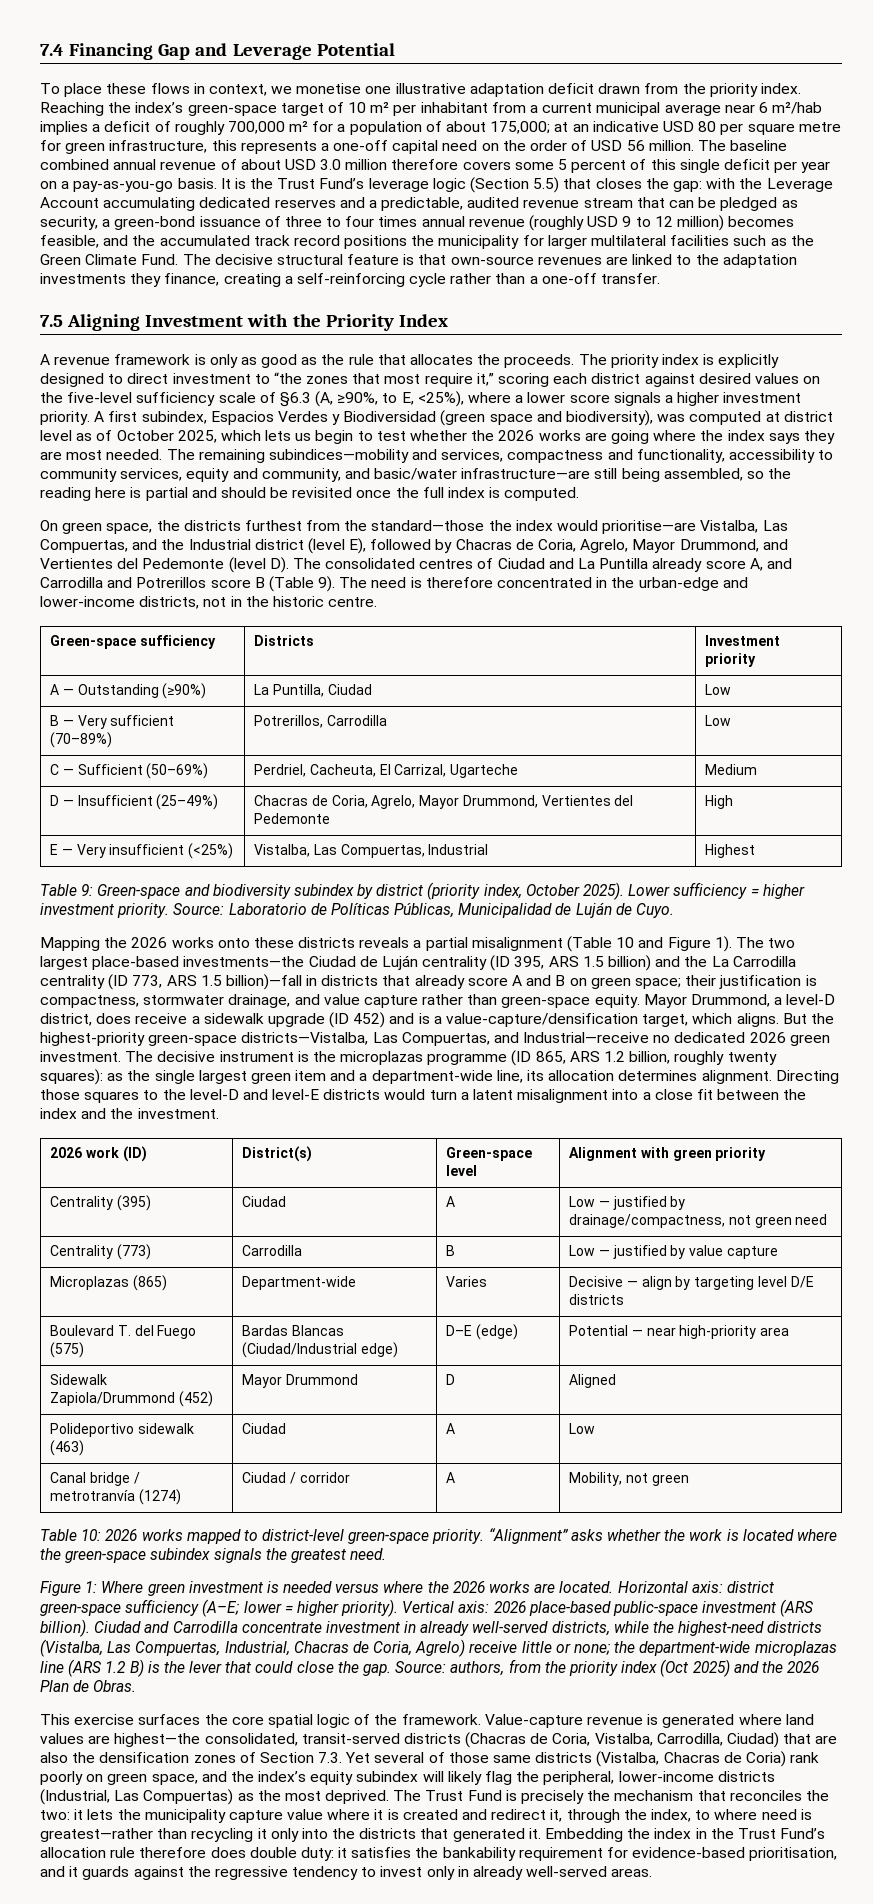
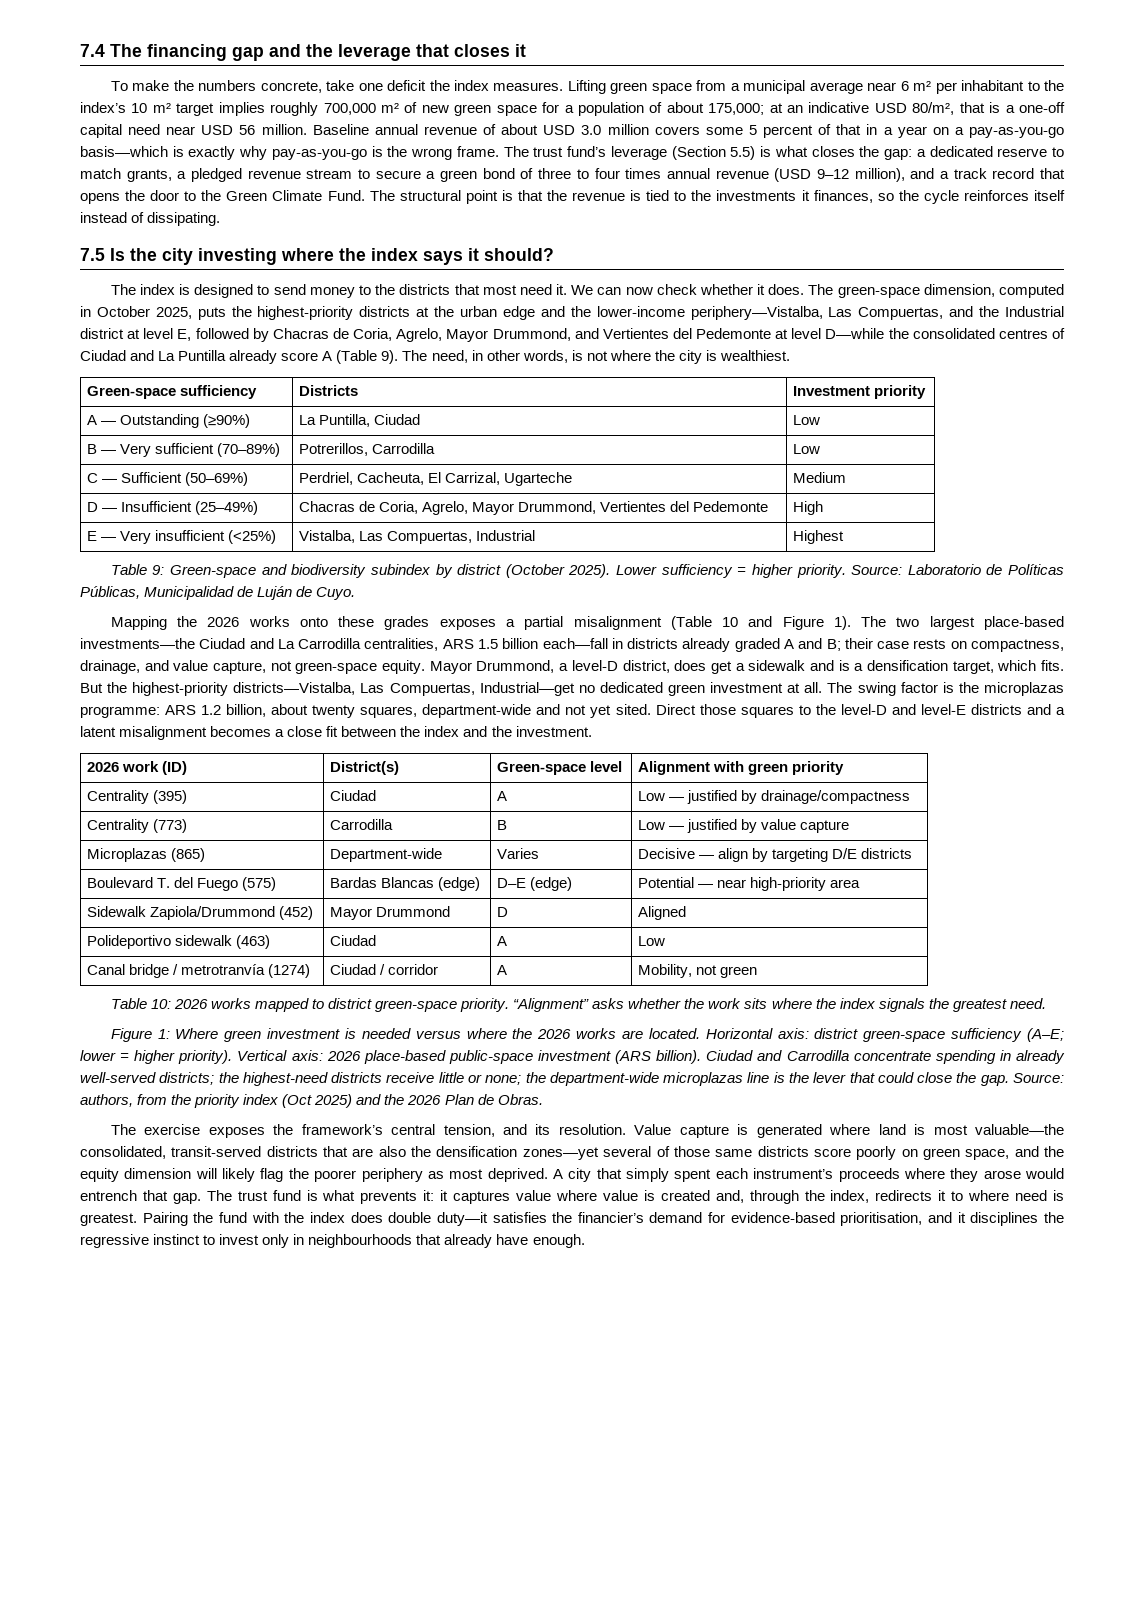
- 7.4 Financing Gap and Leverage Potential
- To place these flows in context, we monetise one illustrative adaptation deficit drawn from the priority index. Reaching the index’s green-space target of 10 m² per inhabitant from a current municipal average near 6 m²/hab implies a deficit of roughly 700,000 m² for a population of about 175,000; at an indicative USD 80 per square metre for green infrastructure, this represents a one-off capital need on the order of USD 56 million. The baseline combined annual revenue of about USD 3.0 million therefore covers some 5 percent of this single deficit per year on a pay-as-you-go basis. It is the Trust Fund’s leverage logic (Section 5.5) that closes the gap: with the Leverage Account accumulating dedicated reserves and a predictable, audited revenue stream that can be pledged as security, a green-bond issuance of three to four times annual revenue (roughly USD 9 to 12 million) becomes feasible, and the accumulated track record positions the municipality for larger multilateral facilities such as the Green Climate Fund.
+ 7.4 The financing gap and the leverage that closes it
+ To make the numbers concrete, take one deficit the index measures. Lifting green space from a municipal average near 6 m² per inhabitant to the index’s 10 m² target implies roughly 700,000 m² of new green space for a population of about 175,000; at an indicative USD 80/m², that is a one-off capital need near USD 56 million. Baseline annual revenue of about USD 3.0 million covers some 5 percent of that in a year on a pay-as-you-go basis—which is exactly why pay-as-you-go is the wrong frame. The trust fund’s leverage (Section 5.5) is what closes the gap: a dedicated reserve to match grants, a pledged revenue stream to secure a green bond of three to four times annual revenue (USD 9–12 million), and a track record that opens the door to the Green Climate Fund.
- The decisive structural feature is that own-source revenues are linked to the adaptation investments they finance, creating a self-reinforcing cycle rather than a one-off transfer.
- 7.5 Aligning Investment with the Priority Index
- A revenue framework is only as good as the rule that allocates the proceeds. The priority index is explicitly designed to direct investment to “the zones that most require it,” scoring each district against desired values on the five-level sufficiency scale of §6.3 (A, ≥90%, to E, <25%), where a lower score signals a higher investment priority. A first subindex, Espacios Verdes y Biodiversidad (green space and biodiversity), was computed at district level as of October 2025, which lets us begin to test whether the 2026 works are going where the index says they are most needed. The remaining subindices—mobility and services, compactness and functionality, accessibility to community services, equity and community, and basic/water infrastructure—are still being assembled, so the reading here is partial and should be revisited once the full index is computed.
- On green space, the districts furthest from the standard—those the index would prioritise—are Vistalba, Las Compuertas, and the Industrial district (level E), followed by Chacras de Coria, Agrelo, Mayor Drummond, and Vertientes del Pedemonte (level D). The consolidated centres of Ciudad and La Puntilla already score A, and Carrodilla and Potrerillos score B (Table 9). The need is therefore concentrated in the urban-edge and lower-income districts, not in the historic centre.
+ The structural point is that the revenue is tied to the investments it finances, so the cycle reinforces itself instead of dissipating.
+ 7.5 Is the city investing where the index says it should?
+ The index is designed to send money to the districts that most need it. We can now check whether it does. The green-space dimension, computed in October 2025, puts the highest-priority districts at the urban edge and the lower-income periphery—Vistalba, Las Compuertas, and the Industrial district at level E, followed by Chacras de Coria, Agrelo, Mayor Drummond, and Vertientes del Pedemonte at level D—while the consolidated centres of Ciudad and La Puntilla already score A (Table 9). The need, in other words, is not where the city is wealthiest.
- Table 9: Green-space and biodiversity subindex by district (priority index, October 2025).
+ Table 9: Green-space and biodiversity subindex by district (October 2025).
- Lower sufficiency = higher investment priority.
+ Lower sufficiency = higher priority.
- Mapping the 2026 works onto these districts reveals a partial misalignment (Table 10 and Figure 1).
+ Mapping the 2026 works onto these grades exposes a partial misalignment (Table 10 and Figure 1).
- The two largest place-based investments—the Ciudad de Luján centrality (ID 395, ARS 1.5 billion) and the La Carrodilla centrality (ID 773, ARS 1.5 billion)—fall in districts that already score A and B on green space; their justification is compactness, stormwater drainage, and value capture rather than green-space equity.
+ The two largest place-based investments—the Ciudad and La Carrodilla centralities, ARS 1.5 billion each—fall in districts already graded A and B; their case rests on compactness, drainage, and value capture, not green-space equity.
- Mayor Drummond, a level-D district, does receive a sidewalk upgrade (ID 452) and is a value-capture/densification target, which aligns.
+ Mayor Drummond, a level-D district, does get a sidewalk and is a densification target, which fits.
- But the highest-priority green-space districts—Vistalba, Las Compuertas, and Industrial—receive no dedicated 2026 green investment. The decisive instrument is the microplazas programme (ID 865, ARS 1.2 billion, roughly twenty squares): as the single largest green item and a department-wide line, its allocation determines alignment. Directing those squares to the level-D and level-E districts would turn a latent misalignment into a close fit between the index and the investment.
+ But the highest-priority districts—Vistalba, Las Compuertas, Industrial—get no dedicated green investment at all. The swing factor is the microplazas programme: ARS 1.2 billion, about twenty squares, department-wide and not yet sited. Direct those squares to the level-D and level-E districts and a latent misalignment becomes a close fit between the index and the investment.
- Centrality (395) | Ciudad | A | Low — justified by drainage/compactness, not green need
+ Centrality (395) | Ciudad | A | Low — justified by drainage/compactness
- Microplazas (865) | Department-wide | Varies | Decisive — align by targeting level D/E districts
+ Microplazas (865) | Department-wide | Varies | Decisive — align by targeting D/E districts
- Boulevard T. del Fuego (575) | Bardas Blancas (Ciudad/Industrial edge) | D–E (edge) | Potential — near high-priority area
+ Boulevard T. del Fuego (575) | Bardas Blancas (edge) | D–E (edge) | Potential — near high-priority area
- Table 10: 2026 works mapped to district-level green-space priority.
+ Table 10: 2026 works mapped to district green-space priority.
- “Alignment” asks whether the work is located where the green-space subindex signals the greatest need.
+ “Alignment” asks whether the work sits where the index signals the greatest need.
- Ciudad and Carrodilla concentrate investment in already well-served districts, while the highest-need districts (Vistalba, Las Compuertas, Industrial, Chacras de Coria, Agrelo) receive little or none; the department-wide microplazas line (ARS 1.2 B) is the lever that could close the gap.
+ Ciudad and Carrodilla concentrate spending in already well-served districts; the highest-need districts receive little or none; the department-wide microplazas line is the lever that could close the gap.
- This exercise surfaces the core spatial logic of the framework. Value-capture revenue is generated where land values are highest—the consolidated, transit-served districts (Chacras de Coria, Vistalba, Carrodilla, Ciudad) that are also the densification zones of Section 7.3. Yet several of those same districts (Vistalba, Chacras de Coria) rank poorly on green space, and the index’s equity subindex will likely flag the peripheral, lower-income districts (Industrial, Las Compuertas) as the most deprived. The Trust Fund is precisely the mechanism that reconciles the two: it lets the municipality capture value where it is created and redirect it, through the index, to where need is greatest—rather than recycling it only into the districts that generated it. Embedding the index in the Trust Fund’s allocation rule therefore does double duty: it satisfies the bankability requirement for evidence-based prioritisation, and it guards against the regressive tendency to invest only in already well-served areas.
+ The exercise exposes the framework’s central tension, and its resolution. Value capture is generated where land is most valuable—the consolidated, transit-served districts that are also the densification zones—yet several of those same districts score poorly on green space, and the equity dimension will likely flag the poorer periphery as most deprived. A city that simply spent each instrument’s proceeds where they arose would entrench that gap. The trust fund is what prevents it: it captures value where value is created and, through the index, redirects it to where need is greatest. Pairing the fund with the index does double duty—it satisfies the financier’s demand for evidence-based prioritisation, and it disciplines the regressive instinct to invest only in neighbourhoods that already have enough.

